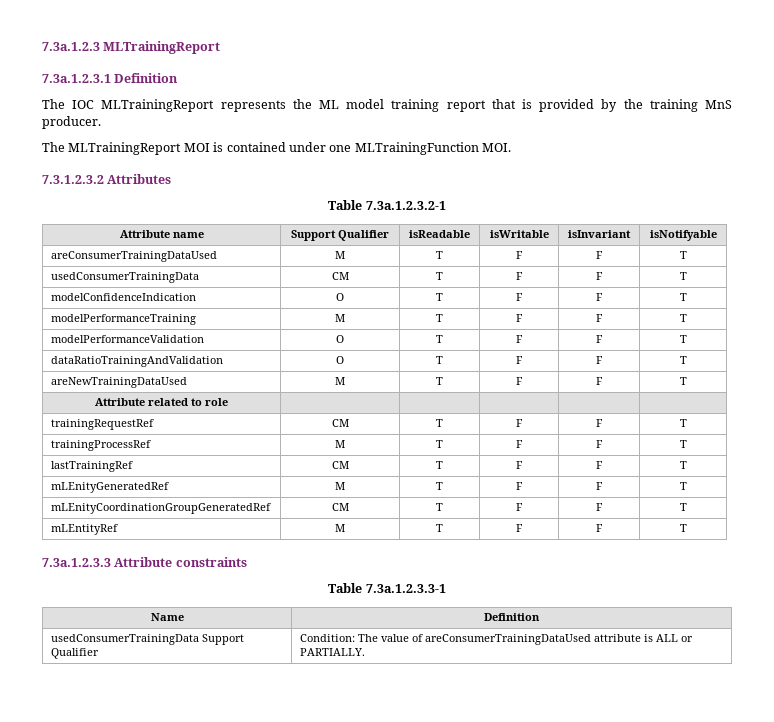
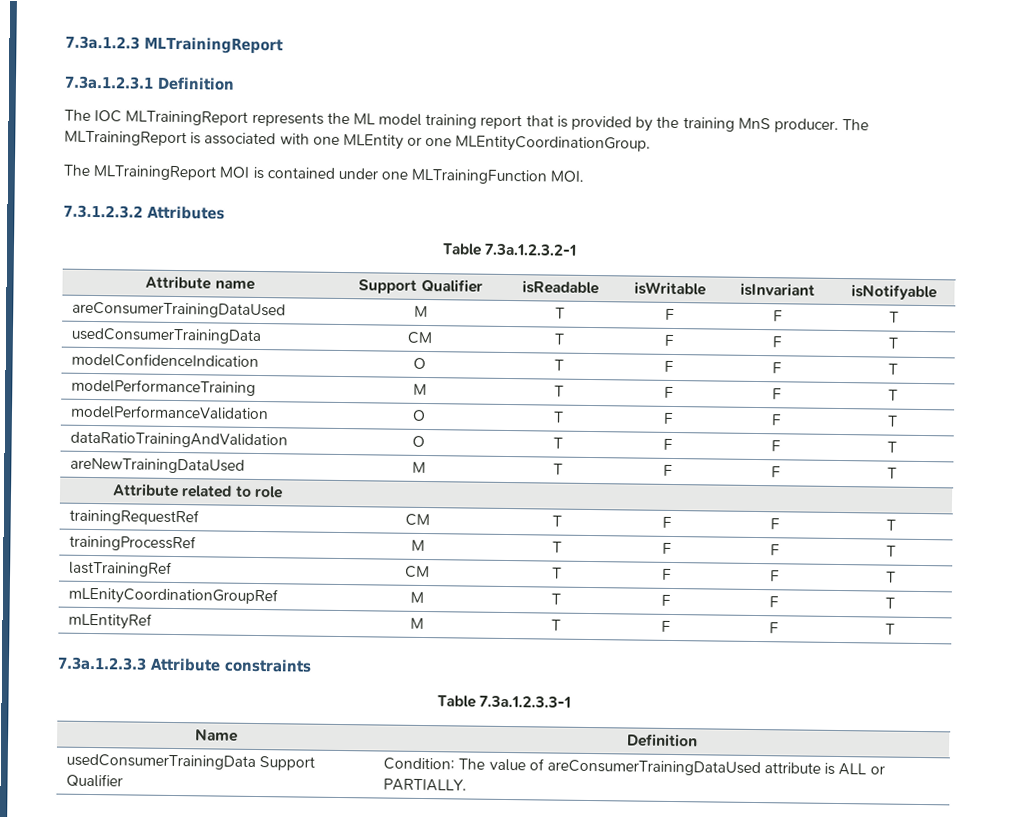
+ The MLTrainingReport is associated with one MLEntity or one MLEntityCoordinationGroup.
- mLEnityGeneratedRef | M | T | F | F | T
- mLEnityCoordinationGroupGeneratedRef | CM | T | F | F | T
+ mLEnityCoordinationGroupRef | M | T | F | F | T

